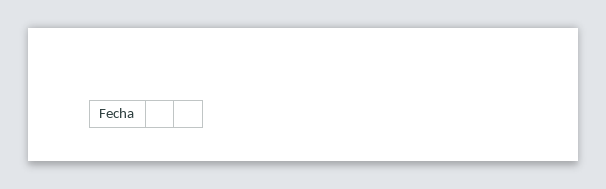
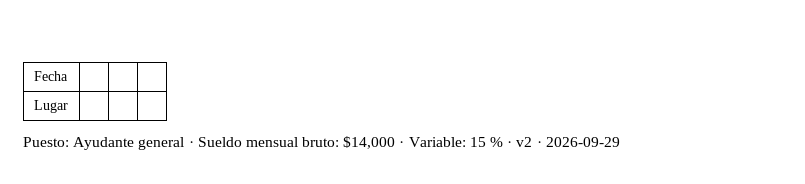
- Fecha | |
+ Fecha | | |
+ Lugar | | |
+ Puesto: Ayudante general · Sueldo mensual bruto: $14,000 · Variable: 15 % · v2 · 2026-09-29

